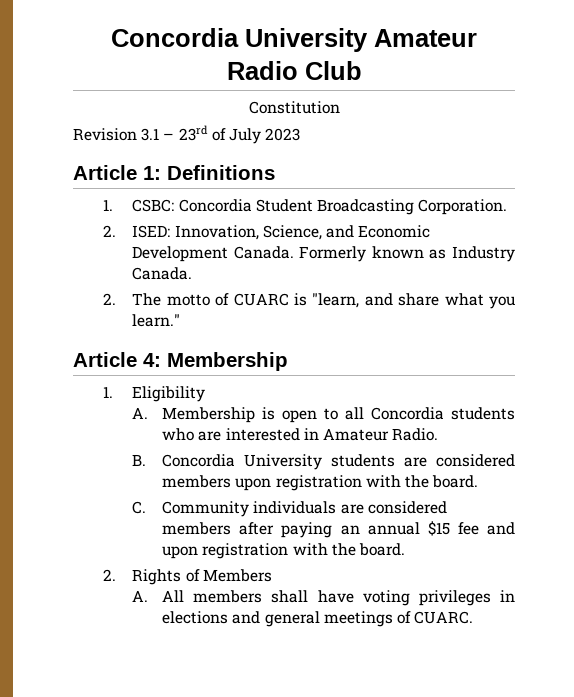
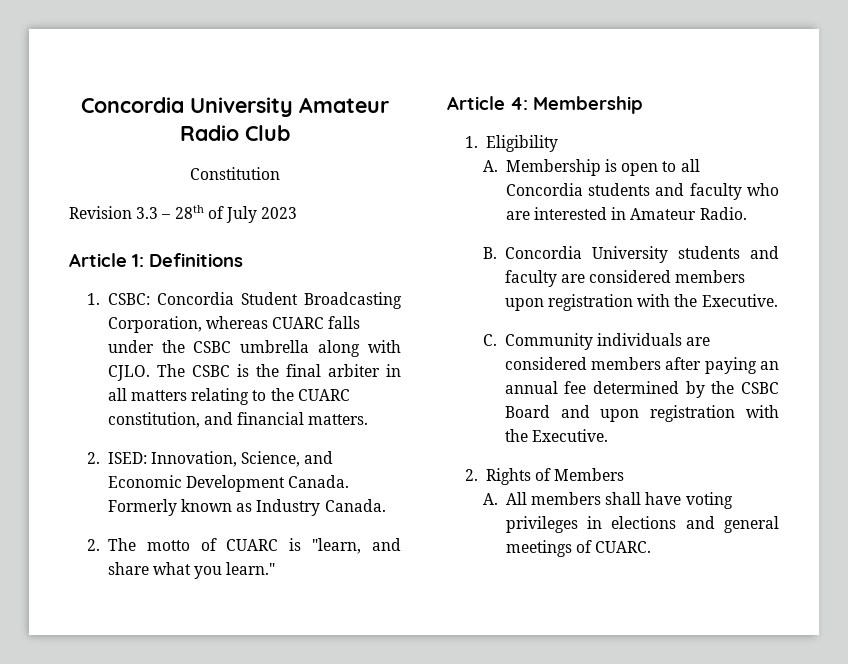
- Revision 3.1 – 23rd of July 2023
+ Revision 3.3 – 28th of July 2023
- 1. CSBC: Concordia Student Broadcasting Corporation.
+ 1. CSBC: Concordia Student Broadcasting Corporation, whereas CUARC falls under the CSBC umbrella along with CJLO. The CSBC is the final arbiter in all matters relating to the CUARC constitution, and financial matters.
- A. Membership is open to all Concordia students who are interested in Amateur Radio.
+ A. Membership is open to all Concordia students and faculty who are interested in Amateur Radio.
- B. Concordia University students are considered members upon registration with the board.
+ B. Concordia University students and faculty are considered members upon registration with the Executive.
- C. Community individuals are considered members after paying an annual $15 fee and upon registration with the board.
+ C. Community individuals are considered members after paying an annual fee determined by the CSBC Board and upon registration with the Executive.

